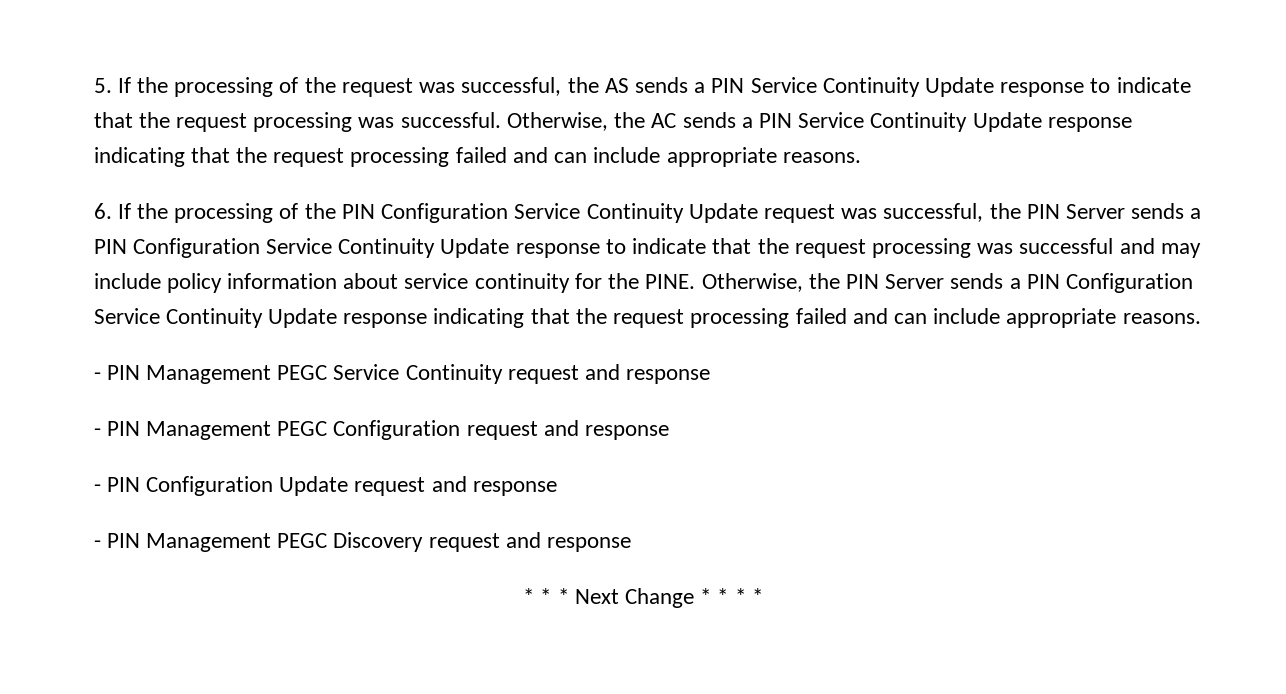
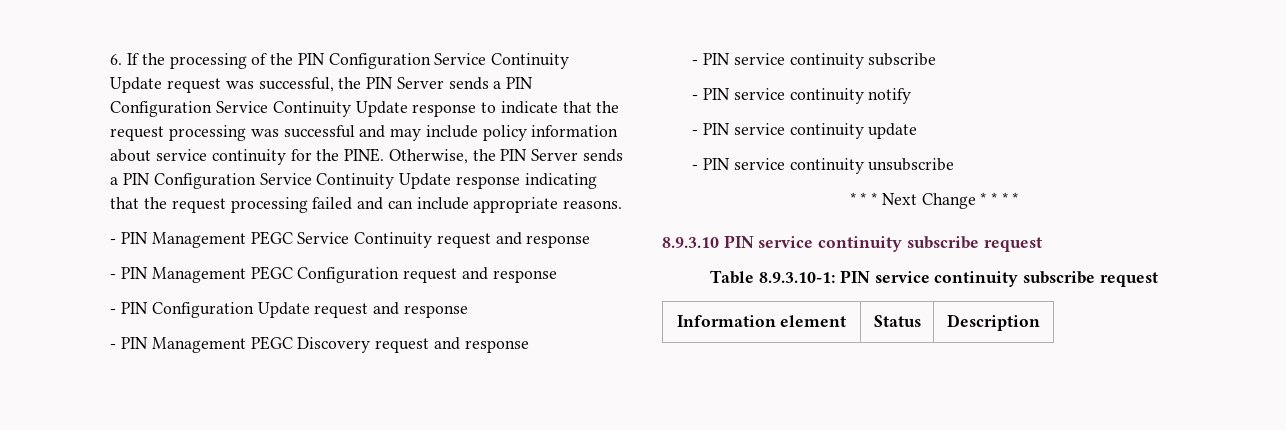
- 5. If the processing of the request was successful, the AS sends a PIN Service Continuity Update response to indicate that the request processing was successful. Otherwise, the AC sends a PIN Service Continuity Update response indicating that the request processing failed and can include appropriate reasons.
+ - PIN service continuity subscribe
+ - PIN service continuity notify
+ - PIN service continuity update
+ - PIN service continuity unsubscribe
+ 8.9.3.10 PIN service continuity subscribe request
+ Table 8.9.3.10-1: PIN service continuity subscribe request
+ Information element | Status | Description

